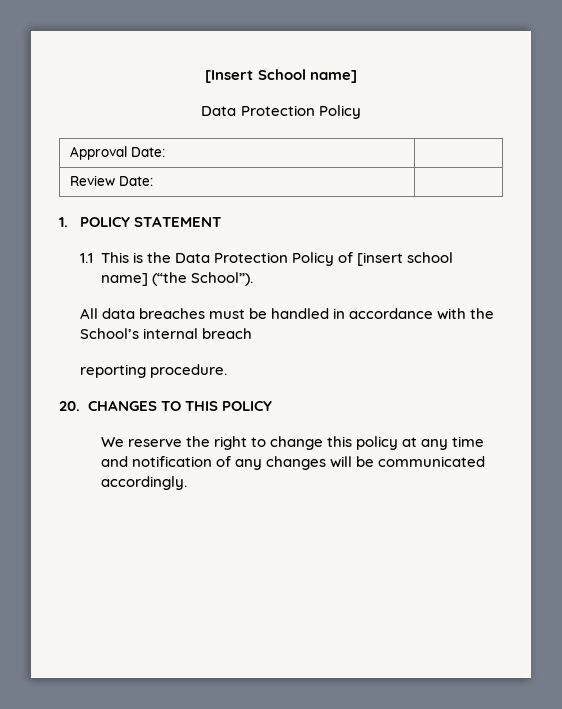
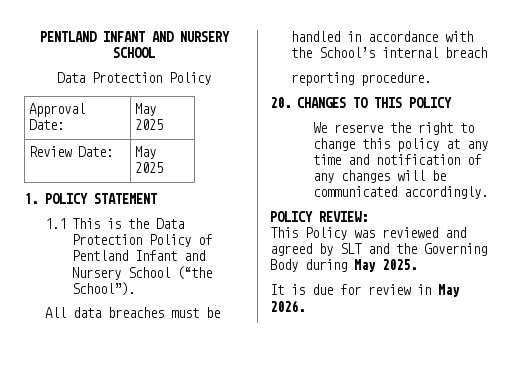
- [Insert School name]
+ PENTLAND INFANT AND NURSERY SCHOOL
- Approval Date: |
+ Approval Date: | May 2025
- Review Date: |
+ Review Date: | May 2025
- 1.1 This is the Data Protection Policy of [insert school name] (“the School”).
+ 1.1 This is the Data Protection Policy of Pentland Infant and Nursery School (“the School”).
+ POLICY REVIEW:
+ This Policy was reviewed and agreed by SLT and the Governing Body during May 2025.
+ It is due for review in May 2026.

